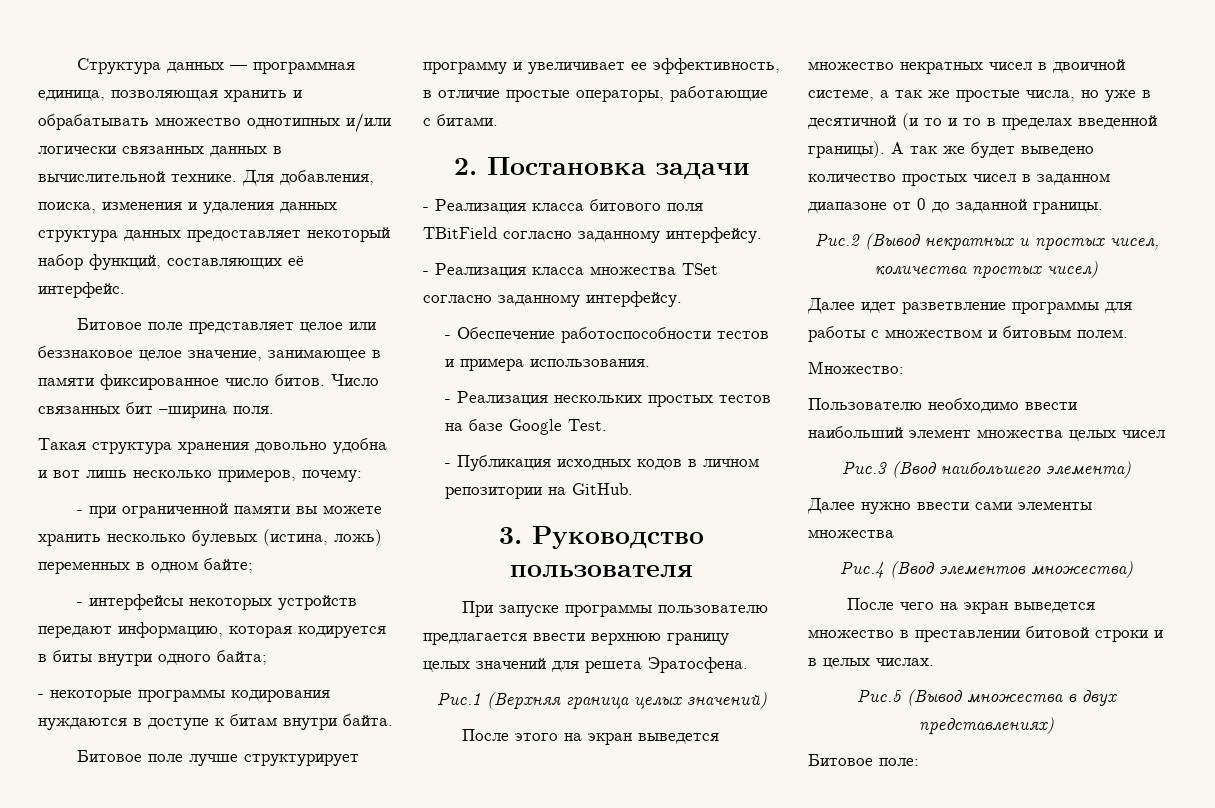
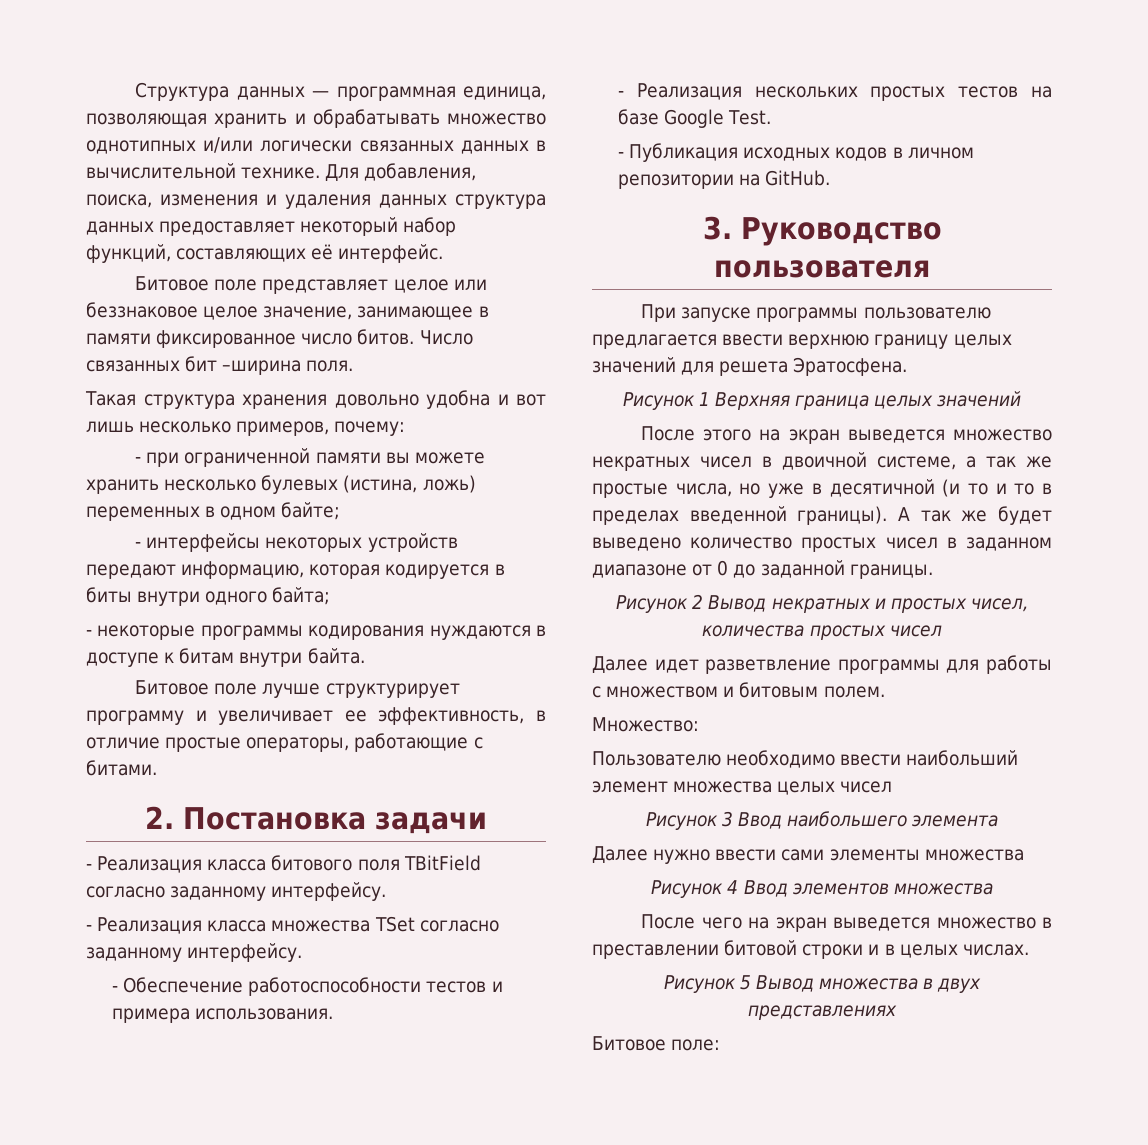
- Рис.1 (Верхняя граница целых значений)
+ Рисунок 1 Верхняя граница целых значений
- Рис.2 (Вывод некратных и простых чисел, количества простых чисел)
+ Рисунок 2 Вывод некратных и простых чисел, количества простых чисел
- Рис.3 (Ввод наибольшего элемента)
+ Рисунок 3 Ввод наибольшего элемента
- Рис.4 (Ввод элементов множества)
+ Рисунок 4 Ввод элементов множества
- Рис.5 (Вывод множества в двух представлениях)
+ Рисунок 5 Вывод множества в двух представлениях

